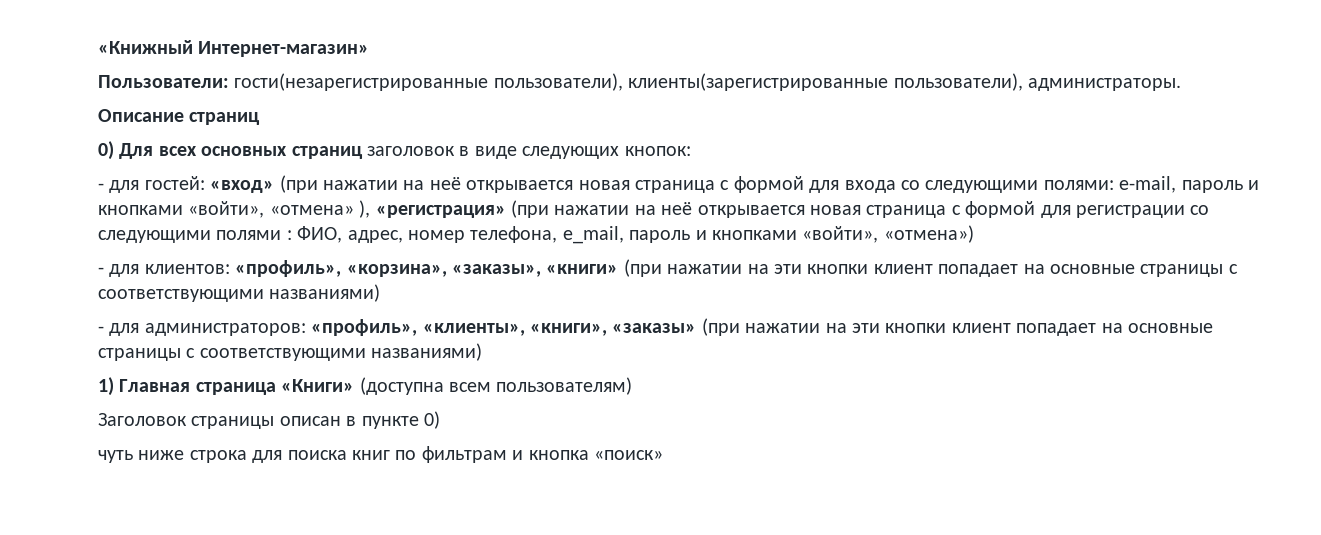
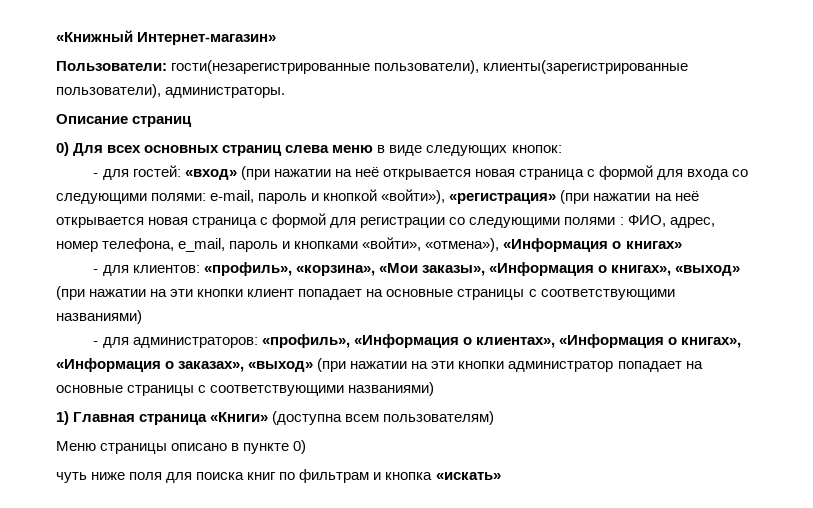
- 0) Для всех основных страниц заголовок в виде следующих кнопок:
+ 0) Для всех основных страниц слева меню в виде следующих кнопок:
- - для гостей: «вход» (при нажатии на неё открывается новая страница с формой для входа со следующими полями: e-mail, пароль и кнопками «войти», «отмена» ), «регистрация» (при нажатии на неё открывается новая страница с формой для регистрации со следующими полями : ФИО, адрес, номер телефона, e_mail, пароль и кнопками «войти», «отмена»)
+ - для гостей: «вход» (при нажатии на неё открывается новая страница с формой для входа со следующими полями: e-mail, пароль и кнопкoй «войти»), «регистрация» (при нажатии на неё открывается новая страница с формой для регистрации со следующими полями : ФИО, адрес, номер телефона, e_mail, пароль и кнопками «войти», «отмена»), «Информация о книгах»
- - для клиентов: «профиль», «корзина», «заказы», «книги» (при нажатии на эти кнопки клиент попадает на основные страницы с соответствующими названиями)
+ - для клиентов: «профиль», «корзина», «Мои заказы», «Информация о книгах», «выход» (при нажатии на эти кнопки клиент попадает на основные страницы с соответствующими названиями)
- - для администраторов: «профиль», «клиенты», «книги», «заказы» (при нажатии на эти кнопки клиент попадает на основные страницы с соответствующими названиями)
+ - для администраторов: «профиль», «Информация о клиентах», «Информация о книгах», «Информация о заказах», «выход» (при нажатии на эти кнопки администратор попадает на основные страницы с соответствующими названиями)
- Заголовок страницы описан в пункте 0)
+ Меню страницы описано в пункте 0)
- чуть ниже строка для поиска книг по фильтрам и кнопка «поиск»
+ чуть ниже поля для поиска книг по фильтрам и кнопка «искать»

